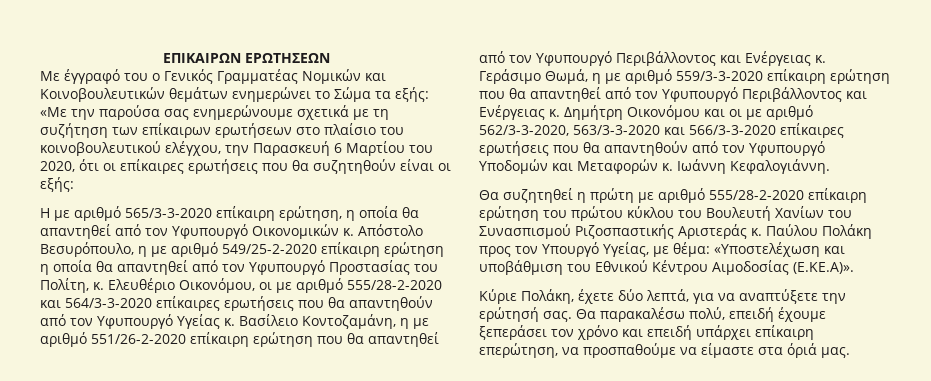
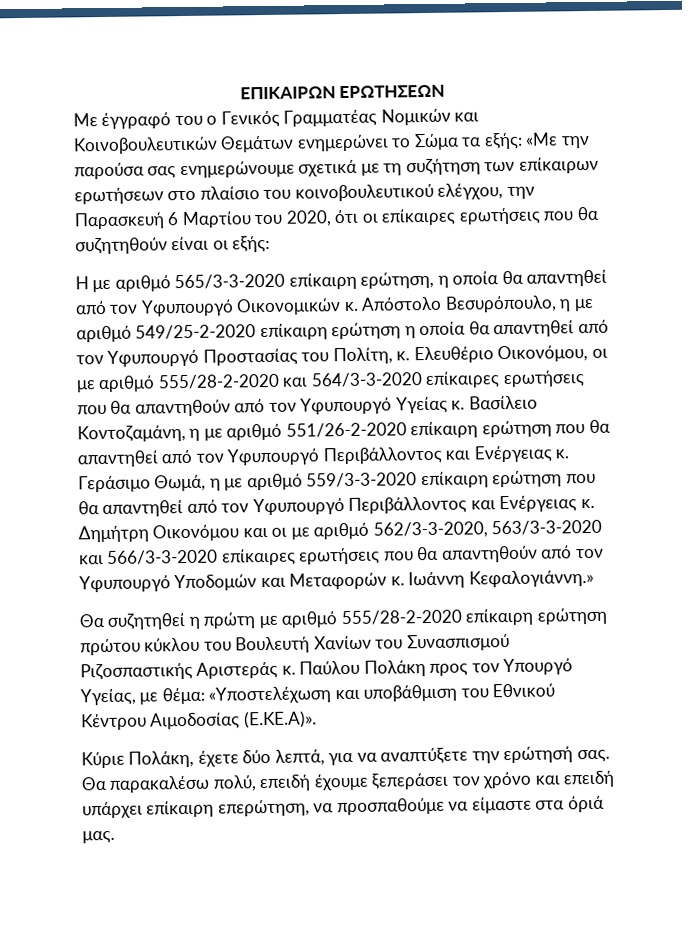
- Με έγγραφό του ο Γενικός Γραμματέας Νομικών και Κοινοβουλευτικών θεμάτων ενημερώνει το Σώμα τα εξής: «Με την παρούσα σας ενημερώνουμε σχετικά με τη συζήτηση των επίκαιρων ερωτήσεων στο πλαίσιο του κοινοβουλευτικού ελέγχου, την Παρασκευή 6 Μαρτίου του 2020, ότι οι επίκαιρες ερωτήσεις που θα συζητηθούν είναι οι εξής:
+ Με έγγραφό του ο Γενικός Γραμματέας Νομικών και Κοινοβουλευτικών Θεμάτων ενημερώνει το Σώμα τα εξής: «Με την παρούσα σας ενημερώνουμε σχετικά με τη συζήτηση των επίκαιρων ερωτήσεων στο πλαίσιο του κοινοβουλευτικού ελέγχου, την Παρασκευή 6 Μαρτίου του 2020, ότι οι επίκαιρες ερωτήσεις που θα συζητηθούν είναι οι εξής:
- Ιωάννη Κεφαλογιάννη.
+ Ιωάννη Κεφαλογιάννη.»
- Θα συζητηθεί η πρώτη με αριθμό 555/28-2-2020 επίκαιρη ερώτηση του πρώτου κύκλου του Βουλευτή Χανίων του Συνασπισμού Ριζοσπαστικής Αριστεράς κ.
+ Θα συζητηθεί η πρώτη με αριθμό 555/28-2-2020 επίκαιρη ερώτηση πρώτου κύκλου του Βουλευτή Χανίων του Συνασπισμού Ριζοσπαστικής Αριστεράς κ.

